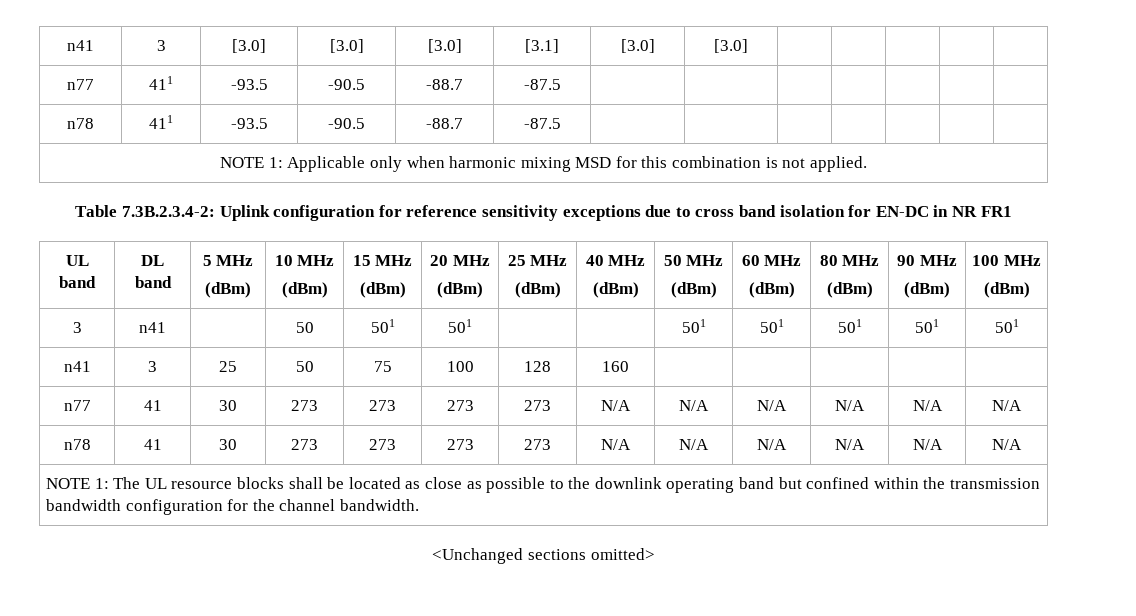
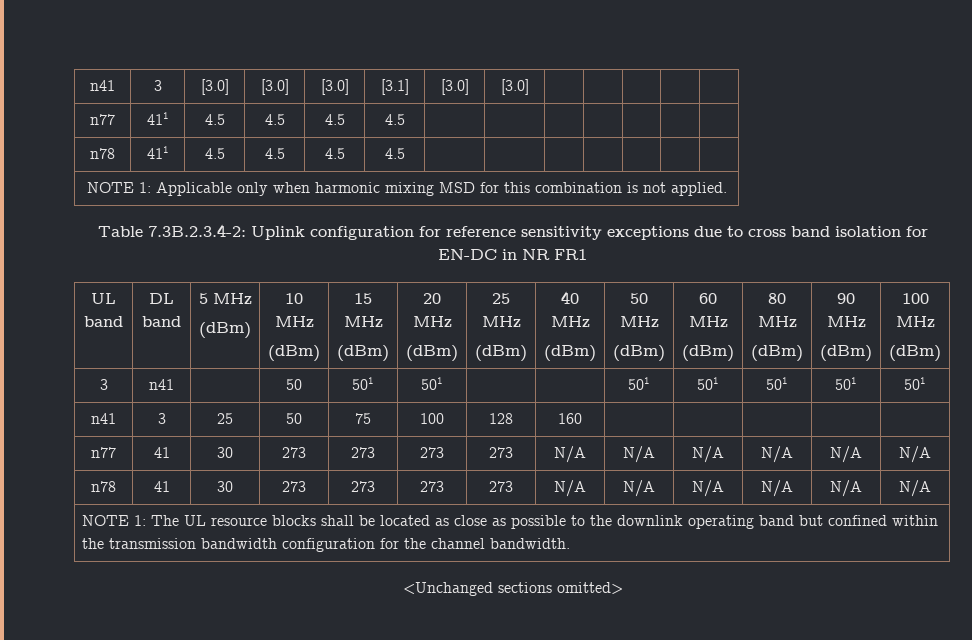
- n77 | 411 | -93.5 | -90.5 | -88.7 | -87.5 | | | | | | |
- n78 | 411 | -93.5 | -90.5 | -88.7 | -87.5 | | | | | | |
+ n77 | 411 | 4.5 | 4.5 | 4.5 | 4.5 | | | | | | |
+ n78 | 411 | 4.5 | 4.5 | 4.5 | 4.5 | | | | | | |

